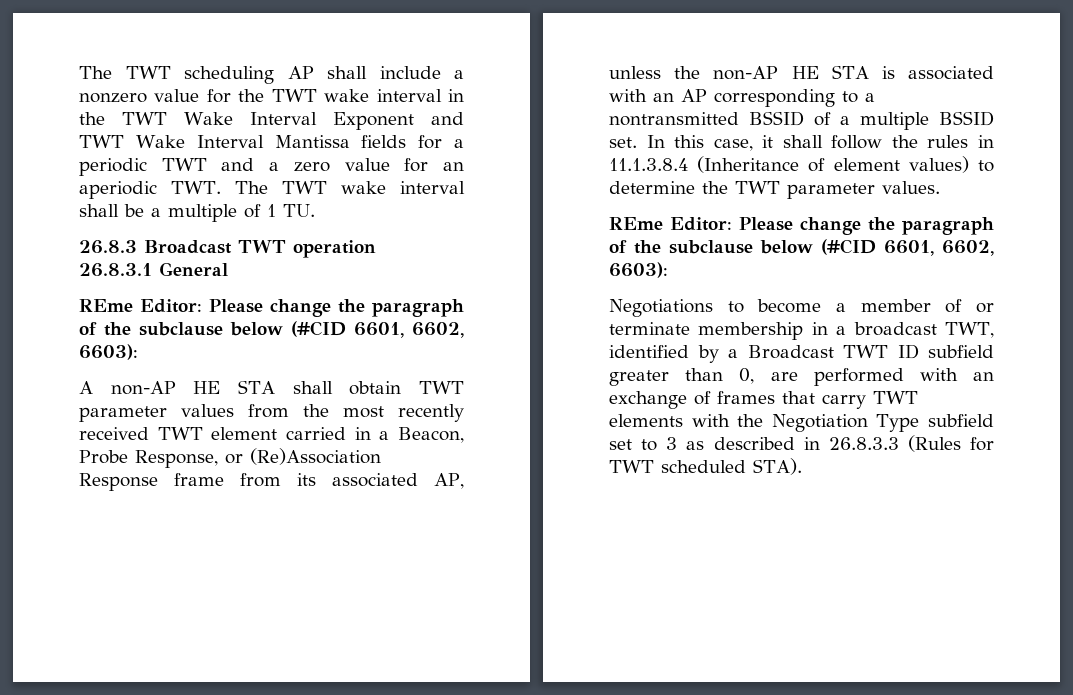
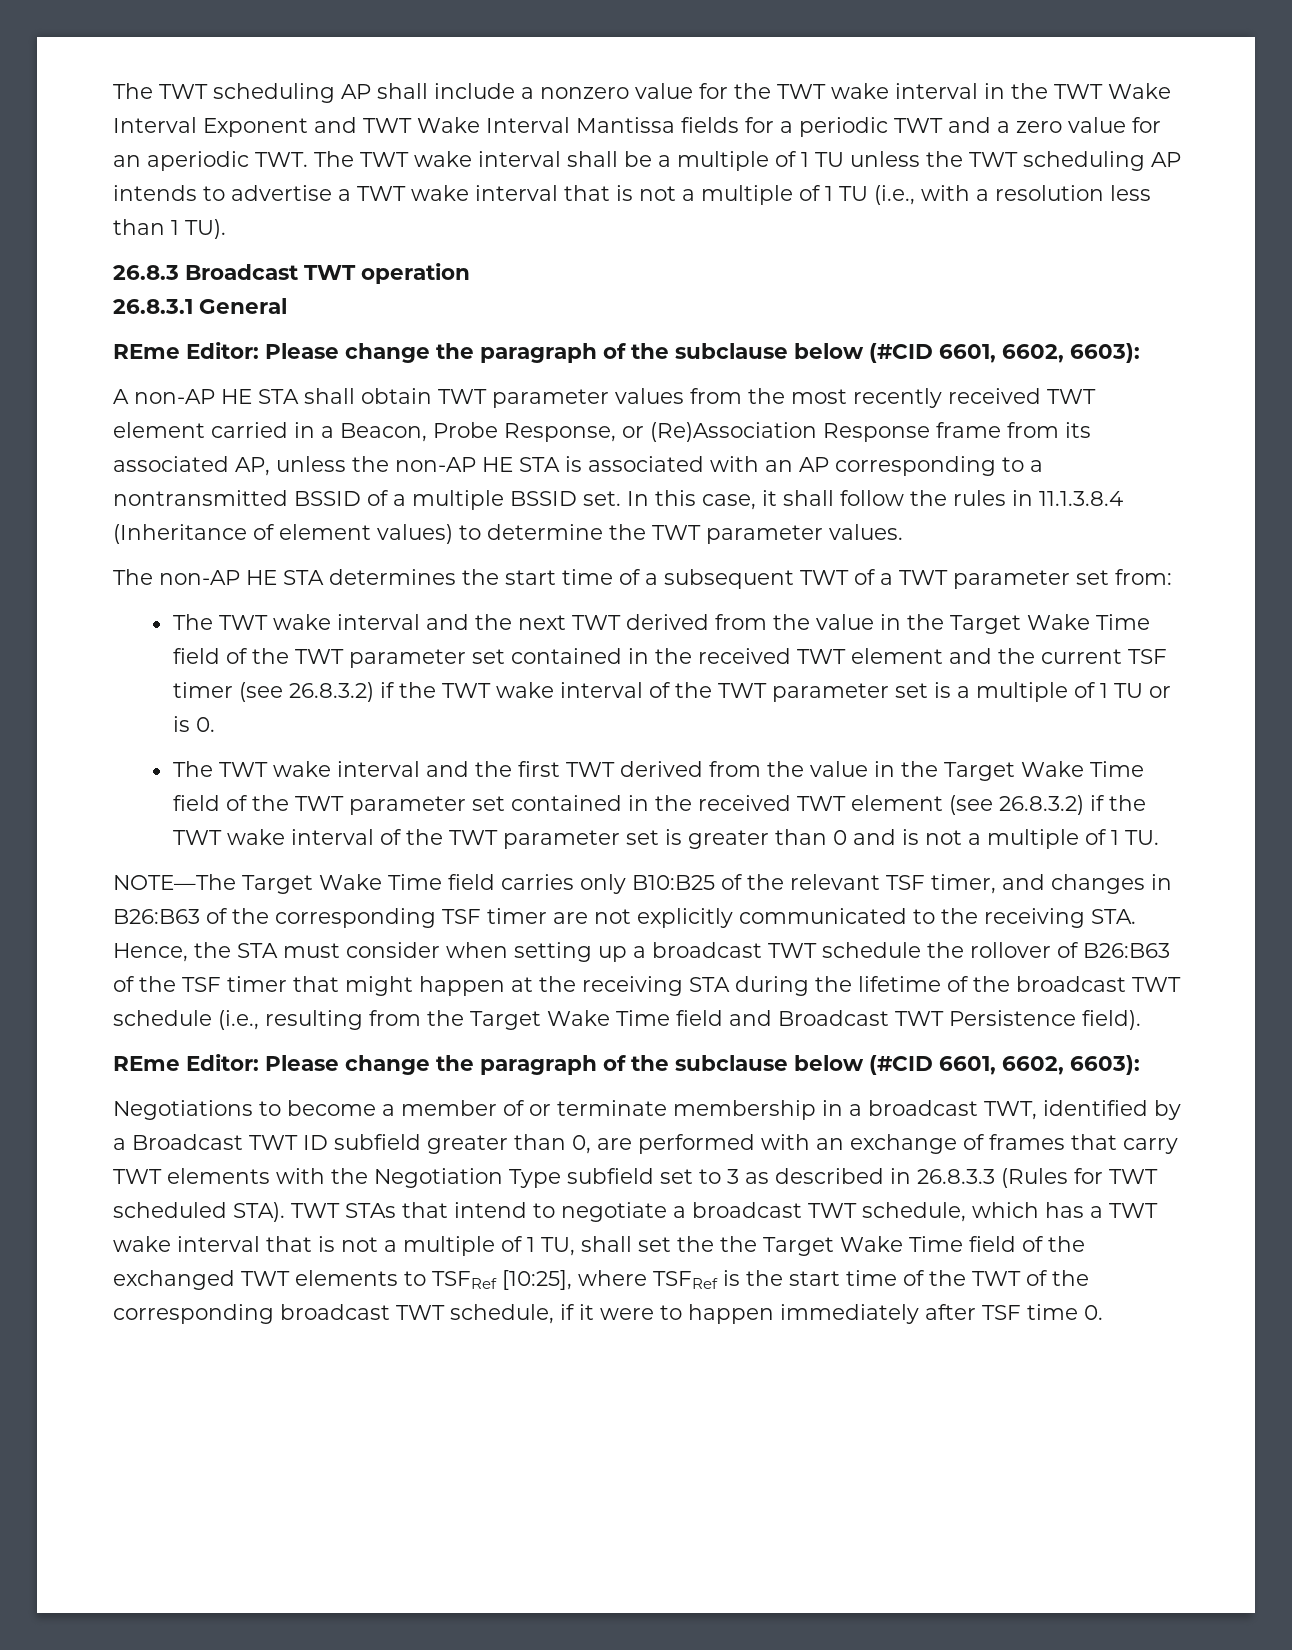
- The TWT scheduling AP shall include a nonzero value for the TWT wake interval in the TWT Wake Interval Exponent and TWT Wake Interval Mantissa fields for a periodic TWT and a zero value for an aperiodic TWT. The TWT wake interval shall be a multiple of 1 TU.
+ The TWT scheduling AP shall include a nonzero value for the TWT wake interval in the TWT Wake Interval Exponent and TWT Wake Interval Mantissa fields for a periodic TWT and a zero value for an aperiodic TWT. The TWT wake interval shall be a multiple of 1 TU unless the TWT scheduling AP intends to advertise a TWT wake interval that is not a multiple of 1 TU (i.e., with a resolution less than 1 TU).
+ The non-AP HE STA determines the start time of a subsequent TWT of a TWT parameter set from:
+ The TWT wake interval and the next TWT derived from the value in the Target Wake Time field of the TWT parameter set contained in the received TWT element and the current TSF timer (see 26.8.3.2) if the TWT wake interval of the TWT parameter set is a multiple of 1 TU or is 0.
+ The TWT wake interval and the first TWT derived from the value in the Target Wake Time field of the TWT parameter set contained in the received TWT element (see 26.8.3.2) if the TWT wake interval of the TWT parameter set is greater than 0 and is not a multiple of 1 TU.
+ NOTE—The Target Wake Time field carries only B10:B25 of the relevant TSF timer, and changes in B26:B63 of the corresponding TSF timer are not explicitly communicated to the receiving STA. Hence, the STA must consider when setting up a broadcast TWT schedule the rollover of B26:B63 of the TSF timer that might happen at the receiving STA during the lifetime of the broadcast TWT schedule (i.e., resulting from the Target Wake Time field and Broadcast TWT Persistence field).
+ TWT STAs that intend to negotiate a broadcast TWT schedule, which has a TWT wake interval that is not a multiple of 1 TU, shall set the the Target Wake Time field of the exchanged TWT elements to TSFRef [10:25], where TSFRef is the start time of the TWT of the corresponding broadcast TWT schedule, if it were to happen immediately after TSF time 0.

